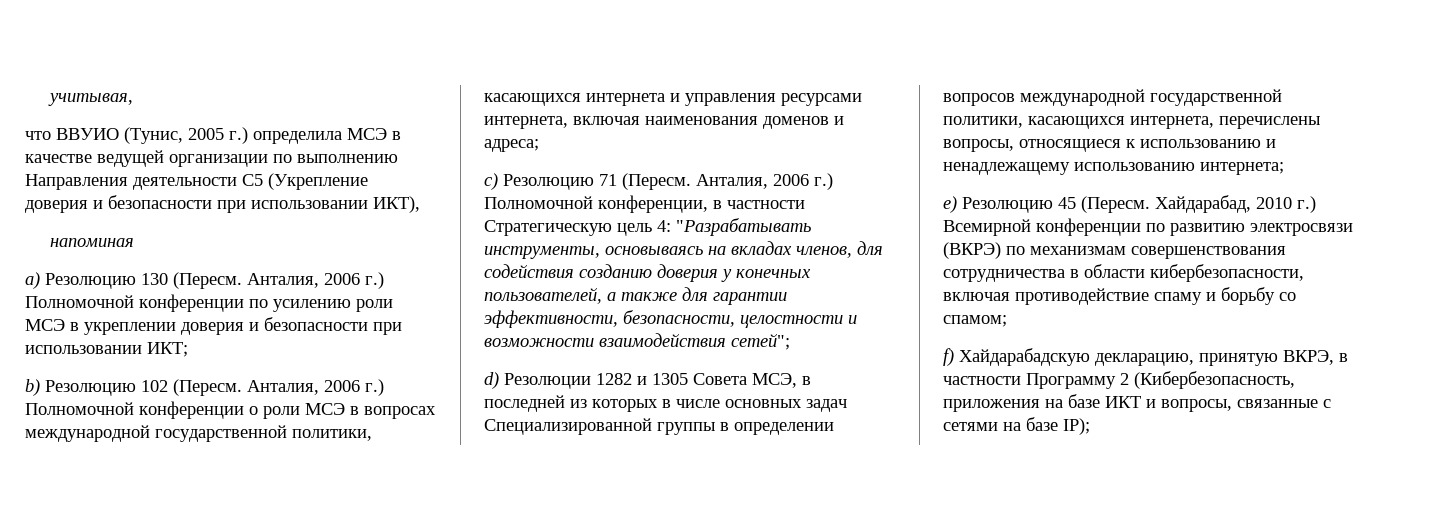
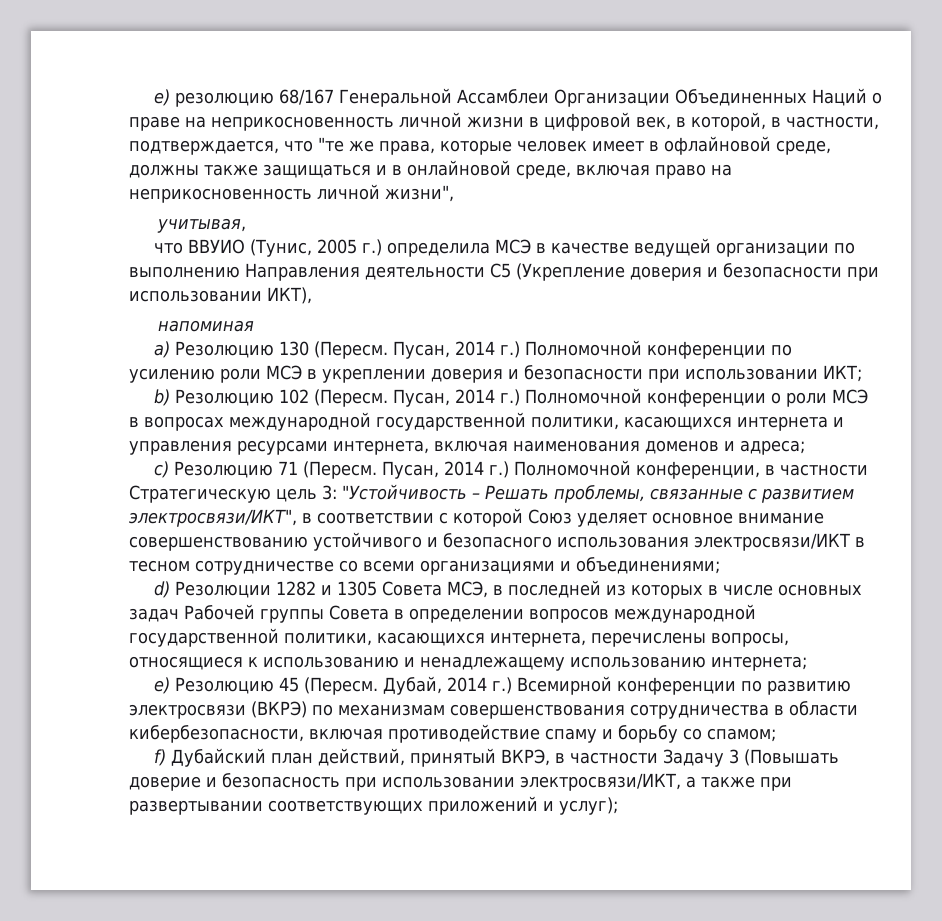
+ e) резолюцию 68/167 Генеральной Ассамблеи Организации Объединенных Наций о праве на неприкосновенность личной жизни в цифровой век, в которой, в частности, подтверждается, что "те же права, которые человек имеет в офлайновой среде, должны также защищаться и в онлайновой среде, включая право на неприкосновенность личной жизни",
- Анталия, 2006 г.) Полномочной конференции по усилению роли МСЭ в укреплении доверия и безопасности при использовании ИКТ;
+ Пусан, 2014 г.) Полномочной конференции по усилению роли МСЭ в укреплении доверия и безопасности при использовании ИКТ;
- Анталия, 2006 г.) Полномочной конференции о роли МСЭ в вопросах международной государственной политики, касающихся интернета и управления ресурсами интернета, включая наименования доменов и адреса;
+ Пусан, 2014 г.) Полномочной конференции о роли МСЭ в вопросах международной государственной политики, касающихся интернета и управления ресурсами интернета, включая наименования доменов и адреса;
- Анталия, 2006 г.) Полномочной конференции, в частности Стратегическую цель 4: "Разрабатывать инструменты, основываясь на вкладах членов, для содействия созданию доверия у конечных пользователей, а также для гарантии эффективности, безопасности, целостности и возможности взаимодействия сетей";
+ Пусан, 2014 г.) Полномочной конференции, в частности Стратегическую цель 3: "Устойчивость – Решать проблемы, связанные с развитием электросвязи/ИКТ", в соответствии с которой Союз уделяет основное внимание совершенствованию устойчивого и безопасного использования электросвязи/ИКТ в тесном сотрудничестве со всеми организациями и объединениями;
- d) Резолюции 1282 и 1305 Совета МСЭ, в последней из которых в числе основных задач Специализированной группы в определении вопросов международной государственной политики, касающихся интернета, перечислены вопросы, относящиеся к использованию и ненадлежащему использованию интернета;
+ d) Резолюции 1282 и 1305 Совета МСЭ, в последней из которых в числе основных задач Рабочей группы Совета в определении вопросов международной государственной политики, касающихся интернета, перечислены вопросы, относящиеся к использованию и ненадлежащему использованию интернета;
- Хайдарабад, 2010 г.) Всемирной конференции по развитию электросвязи (ВКРЭ) по механизмам совершенствования сотрудничества в области кибербезопасности, включая противодействие спаму и борьбу со спамом;
+ Дубай, 2014 г.) Всемирной конференции по развитию электросвязи (ВКРЭ) по механизмам совершенствования сотрудничества в области кибербезопасности, включая противодействие спаму и борьбу со спамом;
- f) Хайдарабадскую декларацию, принятую ВКРЭ, в частности Программу 2 (Кибербезопасность, приложения на базе ИКТ и вопросы, связанные с сетями на базе IP);
+ f) Дубайский план действий, принятый ВКРЭ, в частности Задачу 3 (Повышать доверие и безопасность при использовании электросвязи/ИКТ, а также при развертывании соответствующих приложений и услуг);

